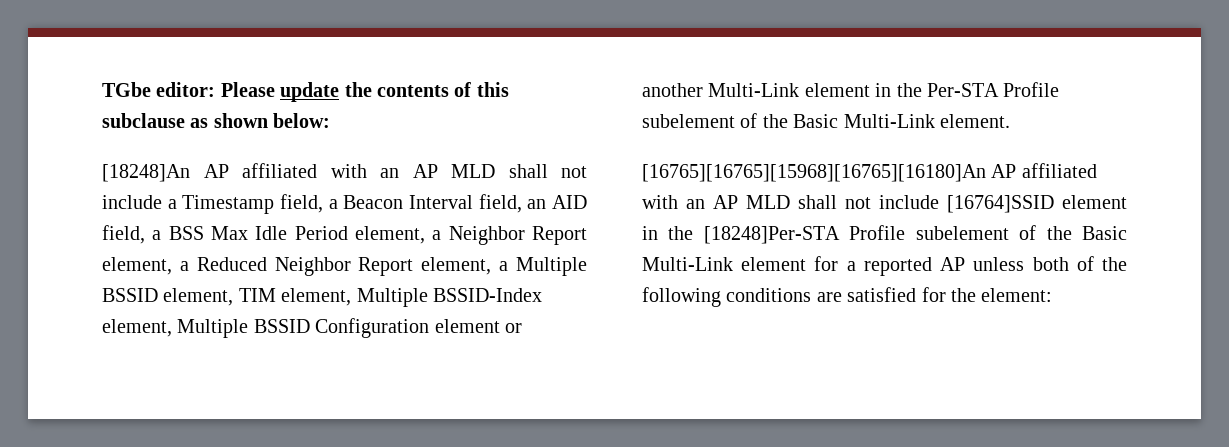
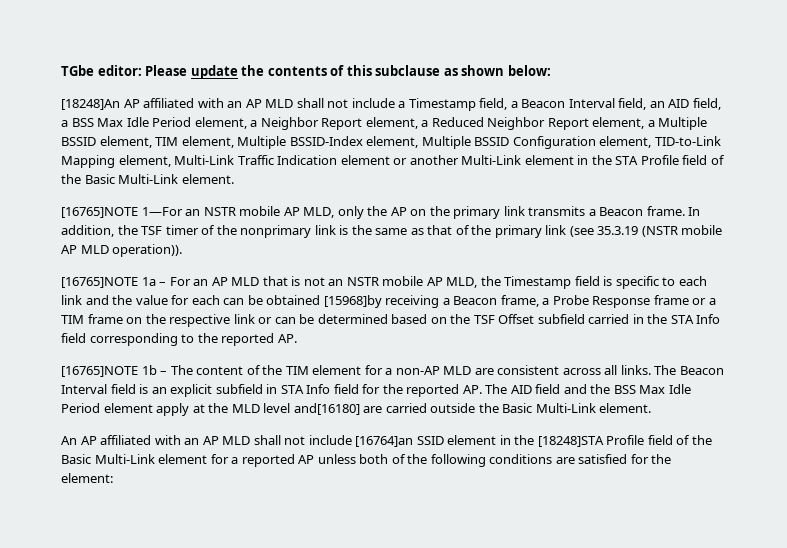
- [18248]An AP affiliated with an AP MLD shall not include a Timestamp field, a Beacon Interval field, an AID field, a BSS Max Idle Period element, a Neighbor Report element, a Reduced Neighbor Report element, a Multiple BSSID element, TIM element, Multiple BSSID-Index element, Multiple BSSID Configuration element or another Multi-Link element in the Per-STA Profile subelement of the Basic Multi-Link element.
+ [18248]An AP affiliated with an AP MLD shall not include a Timestamp field, a Beacon Interval field, an AID field, a BSS Max Idle Period element, a Neighbor Report element, a Reduced Neighbor Report element, a Multiple BSSID element, TIM element, Multiple BSSID-Index element, Multiple BSSID Configuration element, TID-to-Link Mapping element, Multi-Link Traffic Indication element or another Multi-Link element in the STA Profile field of the Basic Multi-Link element.
- [16765][16765][15968][16765][16180]An AP affiliated with an AP MLD shall not include [16764]SSID element in the [18248]Per-STA Profile subelement of the Basic Multi-Link element for a reported AP unless both of the following conditions are satisfied for the element:
+ [16765]NOTE 1—For an NSTR mobile AP MLD, only the AP on the primary link transmits a Beacon frame. In addition, the TSF timer of the nonprimary link is the same as that of the primary link (see 35.3.19 (NSTR mobile AP MLD operation)).
+ [16765]NOTE 1a – For an AP MLD that is not an NSTR mobile AP MLD, the Timestamp field is specific to each link and the value for each can be obtained [15968]by receiving a Beacon frame, a Probe Response frame or a TIM frame on the respective link or can be determined based on the TSF Offset subfield carried in the STA Info field corresponding to the reported AP.
+ [16765]NOTE 1b – The content of the TIM element for a non-AP MLD are consistent across all links. The Beacon Interval field is an explicit subfield in STA Info field for the reported AP. The AID field and the BSS Max Idle Period element apply at the MLD level and[16180] are carried outside the Basic Multi-Link element.
+ An AP affiliated with an AP MLD shall not include [16764]an SSID element in the [18248]STA Profile field of the Basic Multi-Link element for a reported AP unless both of the following conditions are satisfied for the element:

